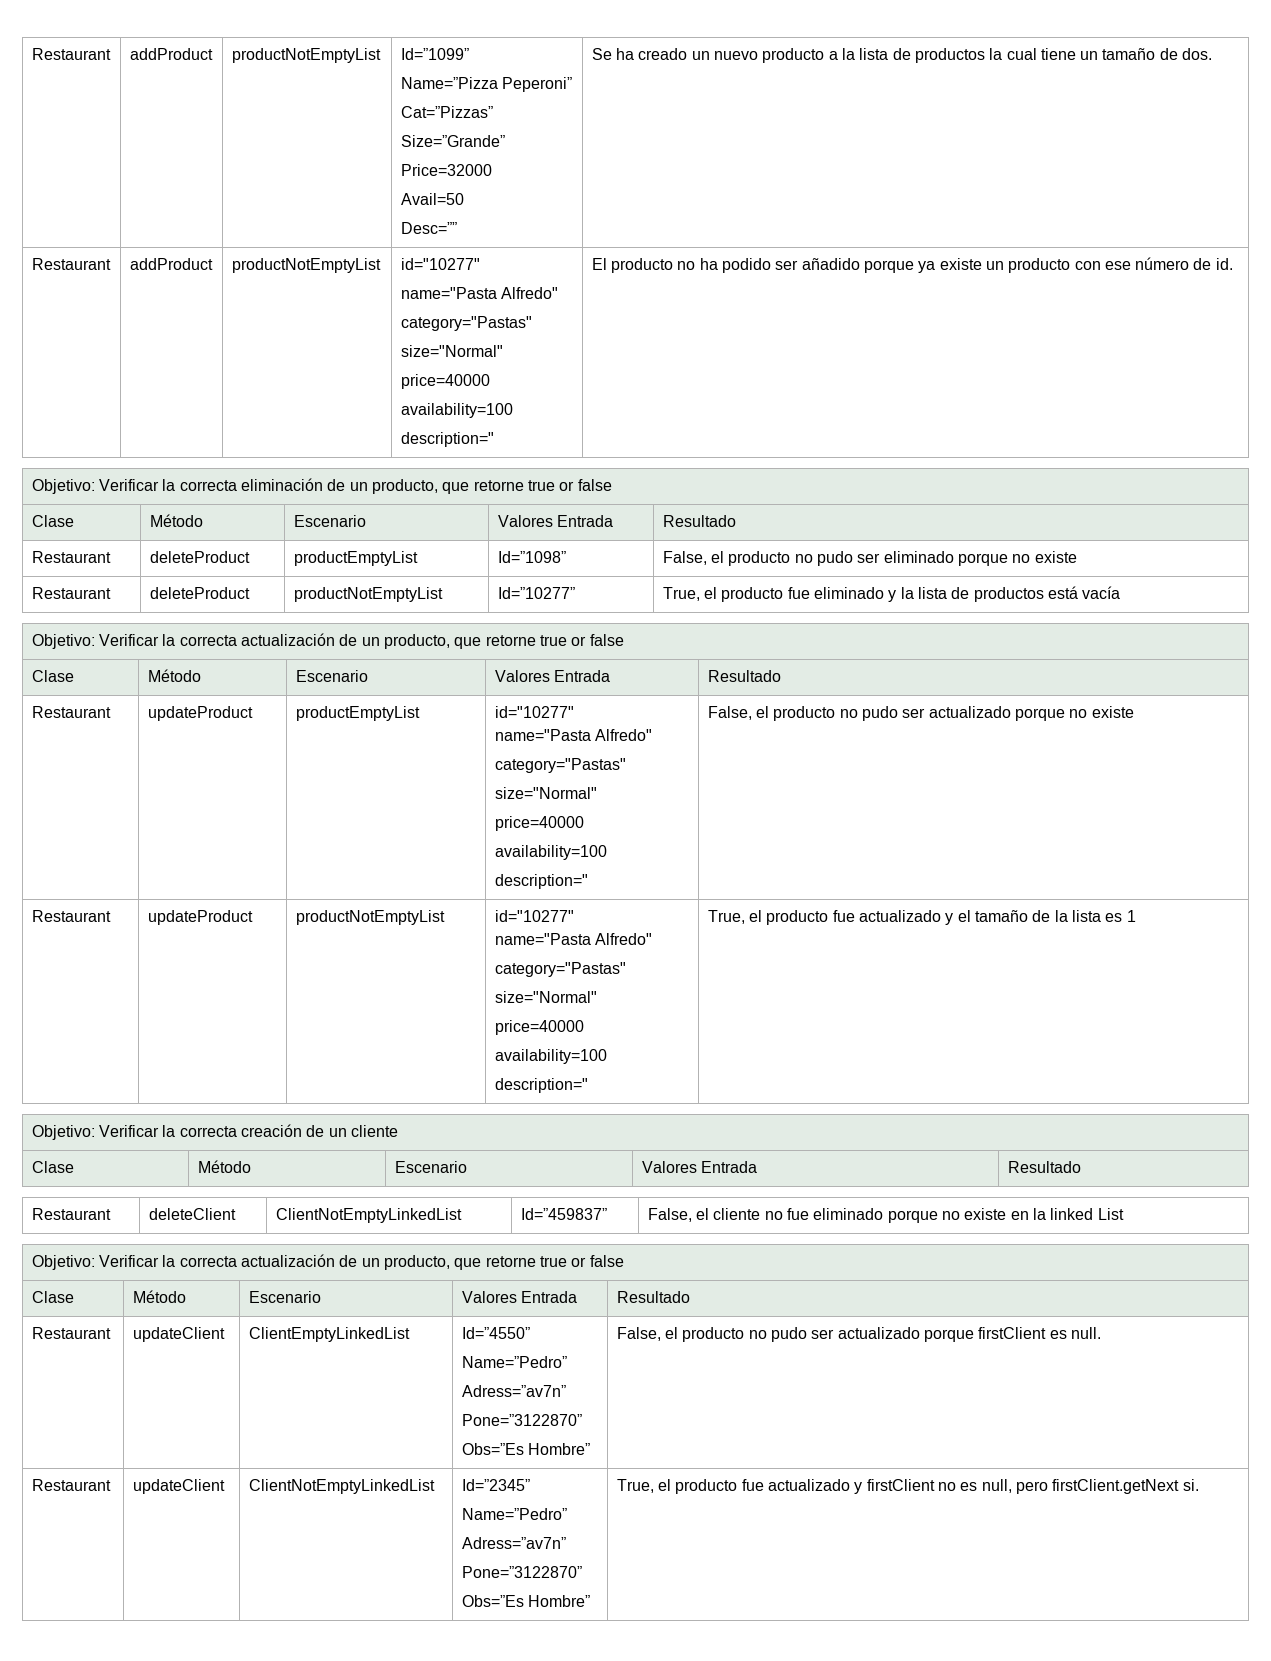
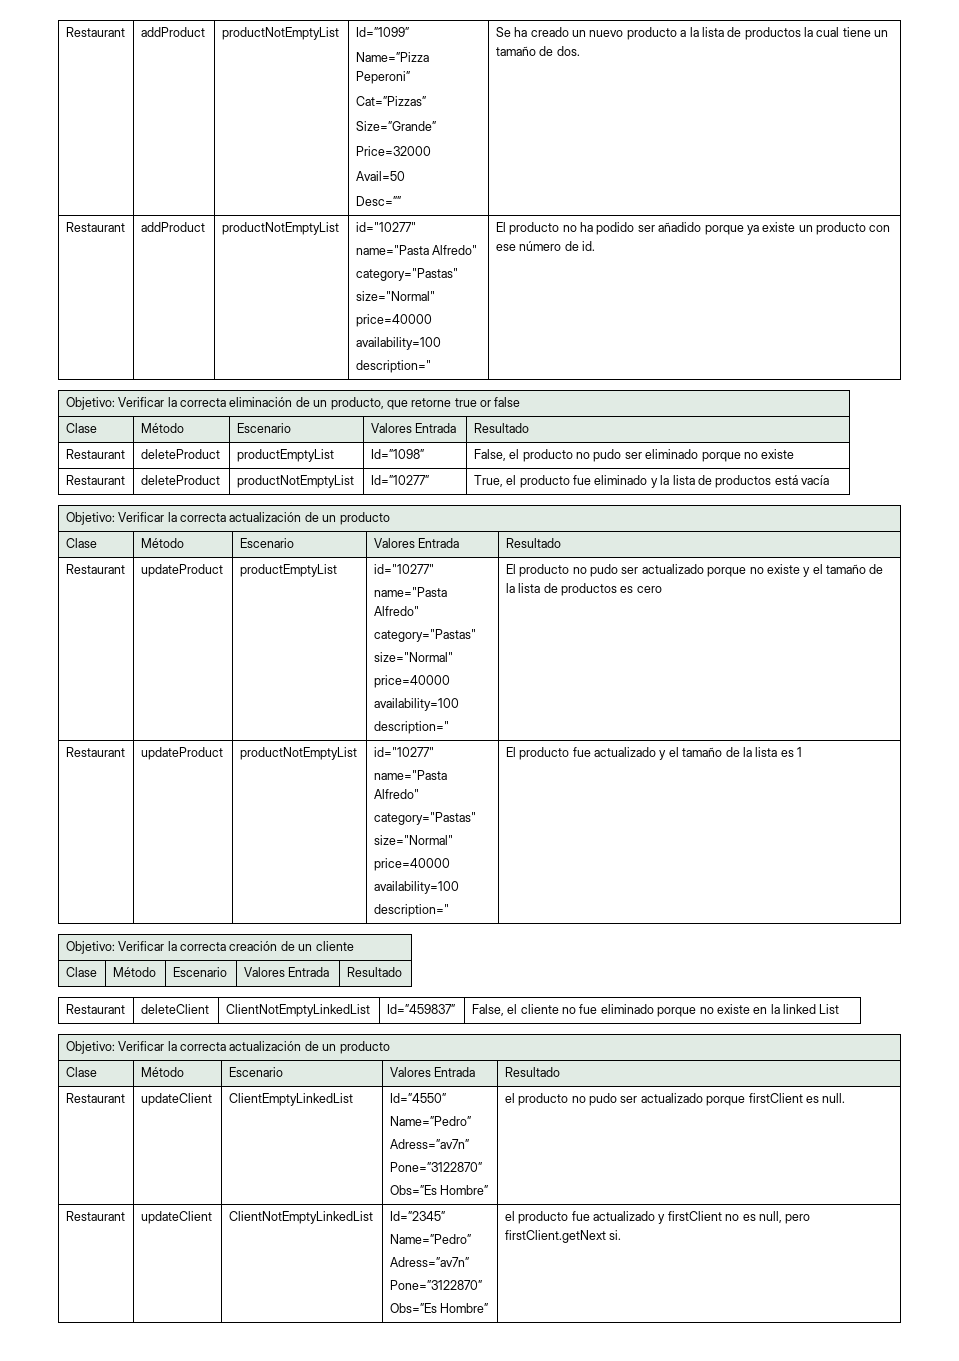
  Restaurant | deleteProduct | productNotEmptyList | Id=”10277” | True, el producto fue eliminado y la lista de productos está vacía
- Objetivo: Verificar la correcta actualización de un producto, que retorne true or false
+ Objetivo: Verificar la correcta actualización de un producto
  Restaurant | updateProduct | productEmptyList | id="10277"
  name="Pasta Alfredo"
  category="Pastas"
  size="Normal"
  price=40000
  availability=100
- description=" | False, el producto no pudo ser actualizado porque no existe
+ description=" | El producto no pudo ser actualizado porque no existe y el tamaño de la lista de productos es cero
  Restaurant | updateProduct | productNotEmptyList | id="10277"
  name="Pasta Alfredo"
  category="Pastas"
  size="Normal"
  price=40000
  availability=100
- description=" | True, el producto fue actualizado y el tamaño de la lista es 1
+ description=" | El producto fue actualizado y el tamaño de la lista es 1
  Restaurant | deleteClient | ClientNotEmptyLinkedList | Id=”459837” | False, el cliente no fue eliminado porque no existe en la linked List
- Objetivo: Verificar la correcta actualización de un producto, que retorne true or false
+ Objetivo: Verificar la correcta actualización de un producto
  Restaurant | updateClient | ClientEmptyLinkedList | Id=”4550”
  Name=”Pedro”
  Adress=”av7n”
  Pone=”3122870”
- Obs=”Es Hombre” | False, el producto no pudo ser actualizado porque firstClient es null.
+ Obs=”Es Hombre” | el producto no pudo ser actualizado porque firstClient es null.
  Restaurant | updateClient | ClientNotEmptyLinkedList | Id=”2345”
  Name=”Pedro”
  Adress=”av7n”
  Pone=”3122870”
- Obs=”Es Hombre” | True, el producto fue actualizado y firstClient no es null, pero firstClient.getNext si.
+ Obs=”Es Hombre” | el producto fue actualizado y firstClient no es null, pero firstClient.getNext si.

